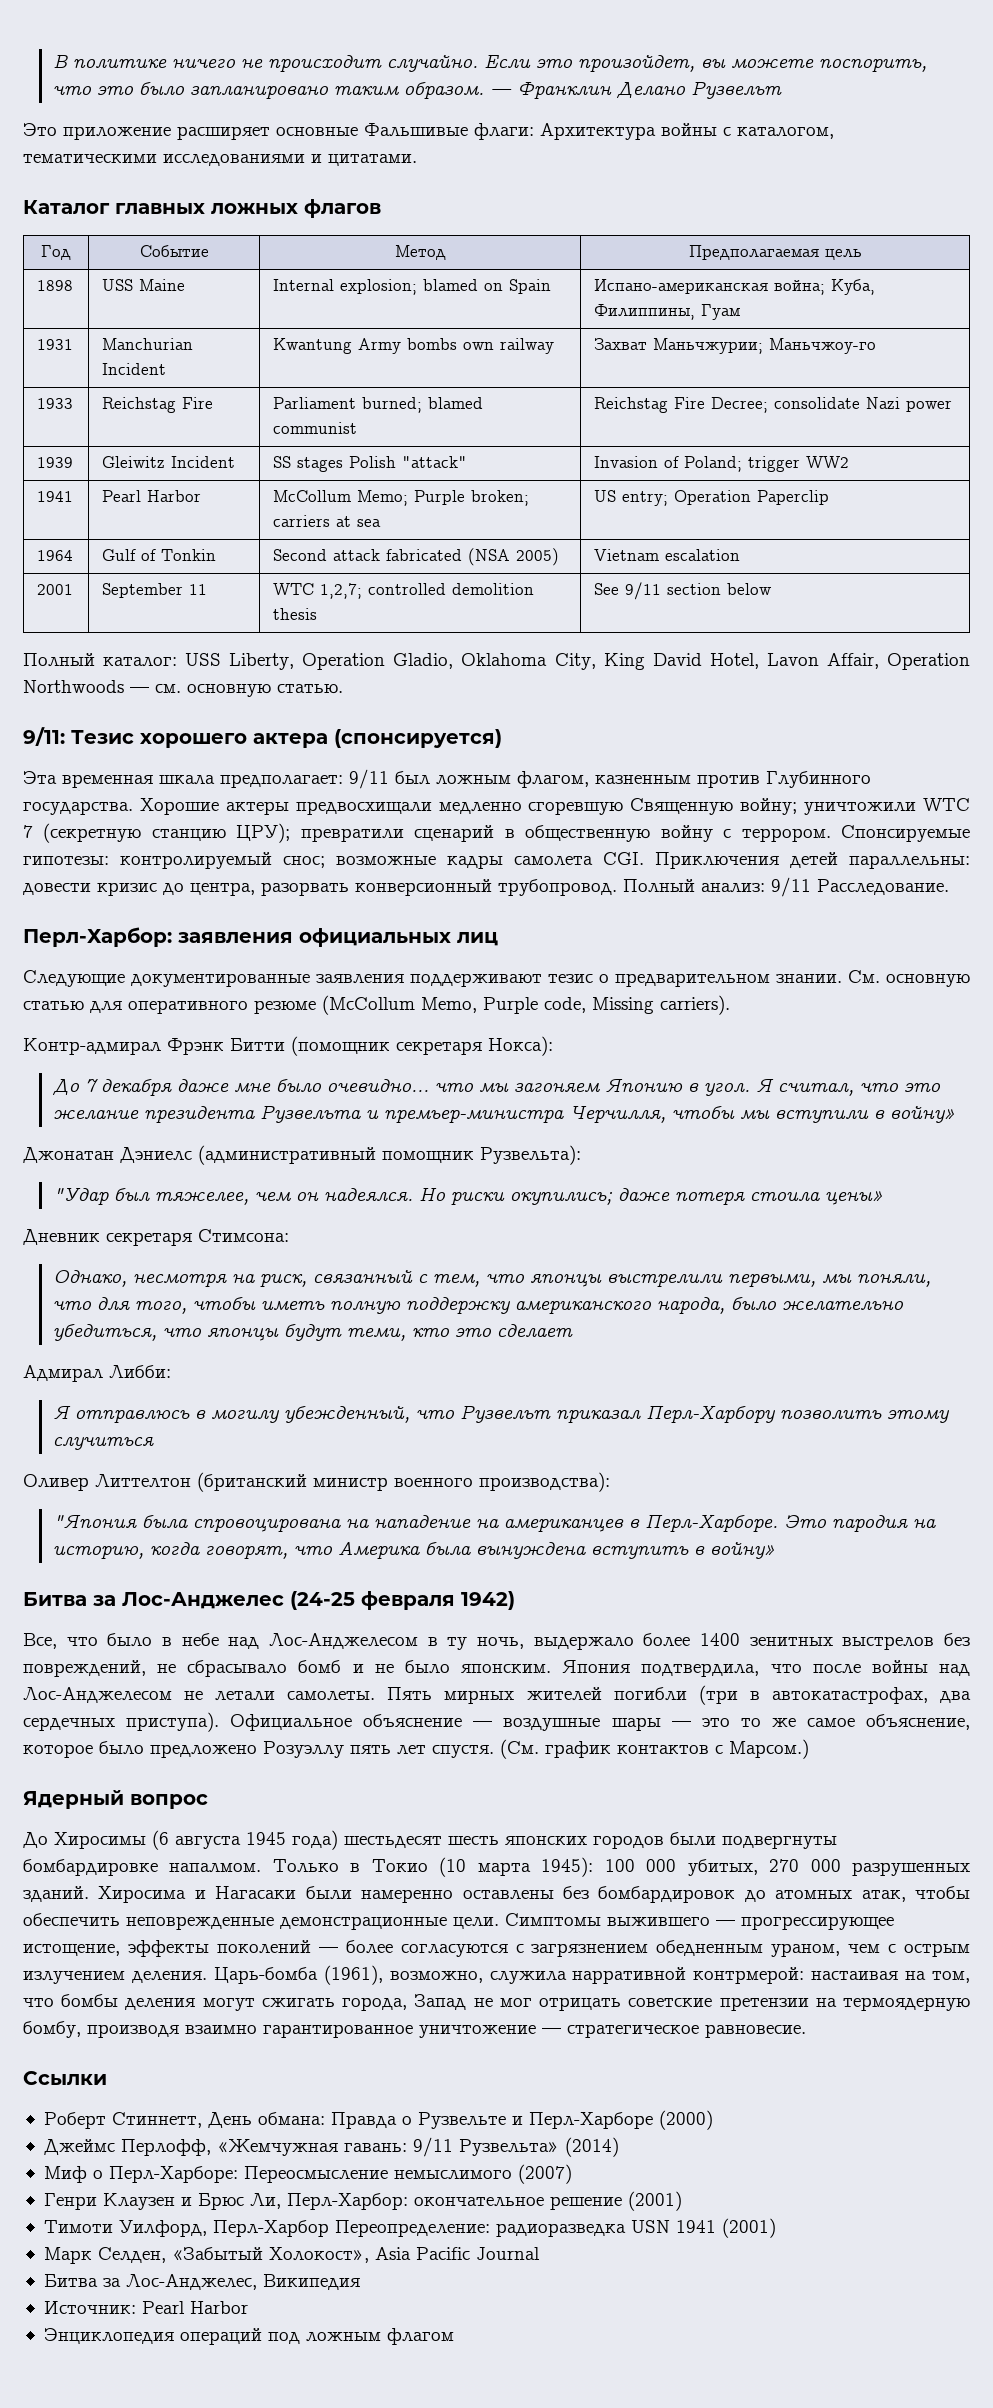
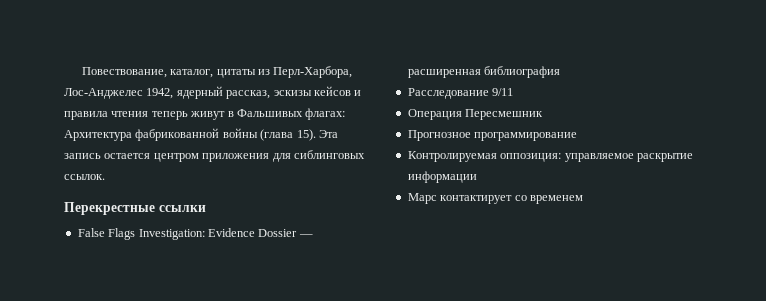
- В политике ничего не происходит случайно. Если это произойдет, вы можете поспорить, что это было запланировано таким образом. — Франклин Делано Рузвельт
- Это приложение расширяет основные Фальшивые флаги: Архитектура войны с каталогом, тематическими исследованиями и цитатами.
- Каталог главных ложных флагов
- Год | Событие | Метод | Предполагаемая цель
- 1898 | USS Maine | Internal explosion; blamed on Spain | Испано-американская война; Куба, Филиппины, Гуам
- 1931 | Manchurian Incident | Kwantung Army bombs own railway | Захват Маньчжурии; Маньчжоу-го
- 1933 | Reichstag Fire | Parliament burned; blamed communist | Reichstag Fire Decree; consolidate Nazi power
- 1939 | Gleiwitz Incident | SS stages Polish "attack" | Invasion of Poland; trigger WW2
- 1941 | Pearl Harbor | McCollum Memo; Purple broken; carriers at sea | US entry; Operation Paperclip
- 1964 | Gulf of Tonkin | Second attack fabricated (NSA 2005) | Vietnam escalation
- 2001 | September 11 | WTC 1,2,7; controlled demolition thesis | See 9/11 section below
- Полный каталог: USS Liberty, Operation Gladio, Oklahoma City, King David Hotel, Lavon Affair, Operation Northwoods — см. основную статью.
- 9/11: Тезис хорошего актера (спонсируется)
- Эта временная шкала предполагает: 9/11 был ложным флагом, казненным против Глубинного государства. Хорошие актеры предвосхищали медленно сгоревшую Священную войну; уничтожили WTC 7 (секретную станцию ЦРУ); превратили сценарий в общественную войну с террором. Спонсируемые гипотезы: контролируемый снос; возможные кадры самолета CGI. Приключения детей параллельны: довести кризис до центра, разорвать конверсионный трубопровод. Полный анализ: 9/11 Расследование.
- Перл-Харбор: заявления официальных лиц
- Следующие документированные заявления поддерживают тезис о предварительном знании. См. основную статью для оперативного резюме (McCollum Memo, Purple code, Missing carriers).
- Контр-адмирал Фрэнк Битти (помощник секретаря Нокса):
- До 7 декабря даже мне было очевидно... что мы загоняем Японию в угол. Я считал, что это желание президента Рузвельта и премьер-министра Черчилля, чтобы мы вступили в войну»
- Джонатан Дэниелс (административный помощник Рузвельта):
- "Удар был тяжелее, чем он надеялся. Но риски окупились; даже потеря стоила цены»
- Дневник секретаря Стимсона:
- Однако, несмотря на риск, связанный с тем, что японцы выстрелили первыми, мы поняли, что для того, чтобы иметь полную поддержку американского народа, было желательно убедиться, что японцы будут теми, кто это сделает
- Адмирал Либби:
- Я отправлюсь в могилу убежденный, что Рузвельт приказал Перл-Харбору позволить этому случиться
- Оливер Литтелтон (британский министр военного производства):
- "Япония была спровоцирована на нападение на американцев в Перл-Харборе. Это пародия на историю, когда говорят, что Америка была вынуждена вступить в войну»
- Битва за Лос-Анджелес (24-25 февраля 1942)
- Все, что было в небе над Лос-Анджелесом в ту ночь, выдержало более 1400 зенитных выстрелов без повреждений, не сбрасывало бомб и не было японским. Япония подтвердила, что после войны над Лос-Анджелесом не летали самолеты. Пять мирных жителей погибли (три в автокатастрофах, два сердечных приступа). Официальное объяснение — воздушные шары — это то же самое объяснение, которое было предложено Розуэллу пять лет спустя. (См. график контактов с Марсом.)
- Ядерный вопрос
- До Хиросимы (6 августа 1945 года) шестьдесят шесть японских городов были подвергнуты бомбардировке напалмом. Только в Токио (10 марта 1945): 100 000 убитых, 270 000 разрушенных зданий. Хиросима и Нагасаки были намеренно оставлены без бомбардировок до атомных атак, чтобы обеспечить неповрежденные демонстрационные цели. Симптомы выжившего — прогрессирующее истощение, эффекты поколений — более согласуются с загрязнением обедненным ураном, чем с острым излучением деления. Царь-бомба (1961), возможно, служила нарративной контрмерой: настаивая на том, что бомбы деления могут сжигать города, Запад не мог отрицать советские претензии на термоядерную бомбу, производя взаимно гарантированное уничтожение — стратегическое равновесие.
- Ссылки
- Роберт Стиннетт, День обмана: Правда о Рузвельте и Перл-Харборе (2000)
- Джеймс Перлофф, «Жемчужная гавань: 9/11 Рузвельта» (2014)
- Миф о Перл-Харборе: Переосмысление немыслимого (2007)
- Генри Клаузен и Брюс Ли, Перл-Харбор: окончательное решение (2001)
- Тимоти Уилфорд, Перл-Харбор Переопределение: радиоразведка USN 1941 (2001)
- Марк Селден, «Забытый Холокост», Asia Pacific Journal
- Битва за Лос-Анджелес, Википедия
- Источник: Pearl Harbor
- Энциклопедия операций под ложным флагом
+ Повествование, каталог, цитаты из Перл-Харбора, Лос-Анджелес 1942, ядерный рассказ, эскизы кейсов и правила чтения теперь живут в Фальшивых флагах: Архитектура фабрикованной войны (глава 15). Эта запись остается центром приложения для сиблинговых ссылок.
+ Перекрестные ссылки
+ False Flags Investigation: Evidence Dossier — расширенная библиография
+ Расследование 9/11
+ Операция Пересмешник
+ Прогнозное программирование
+ Контролируемая оппозиция: управляемое раскрытие информации
+ Марс контактирует со временем

